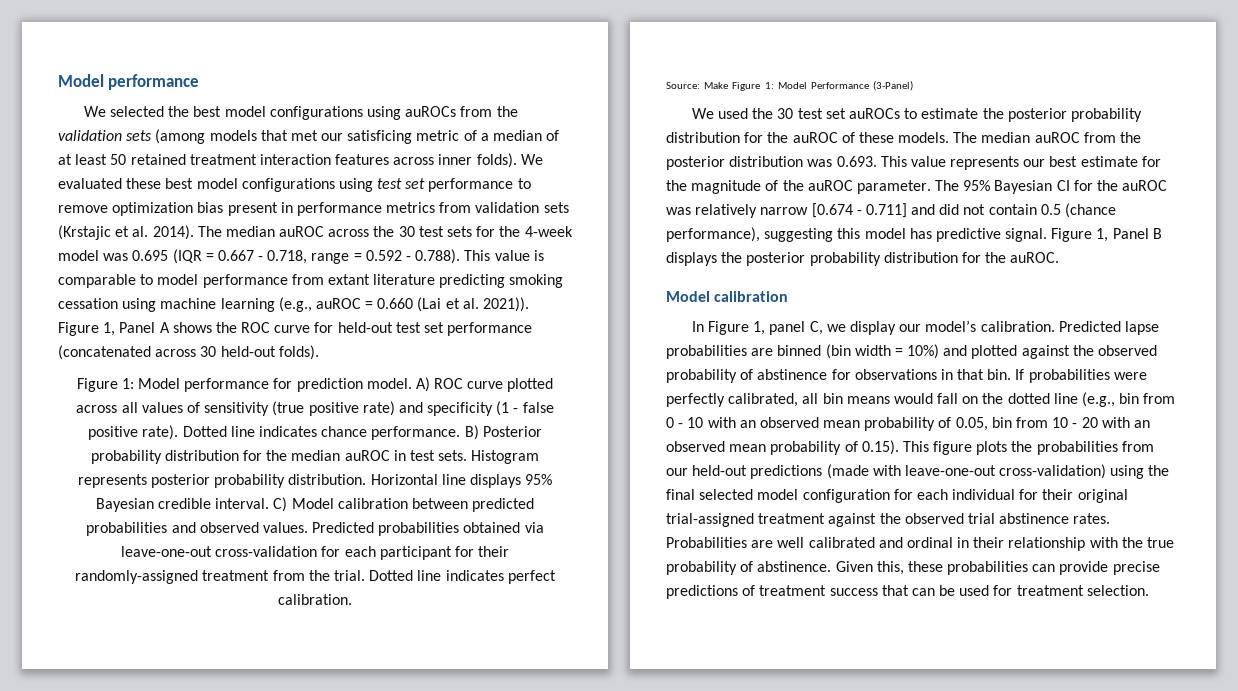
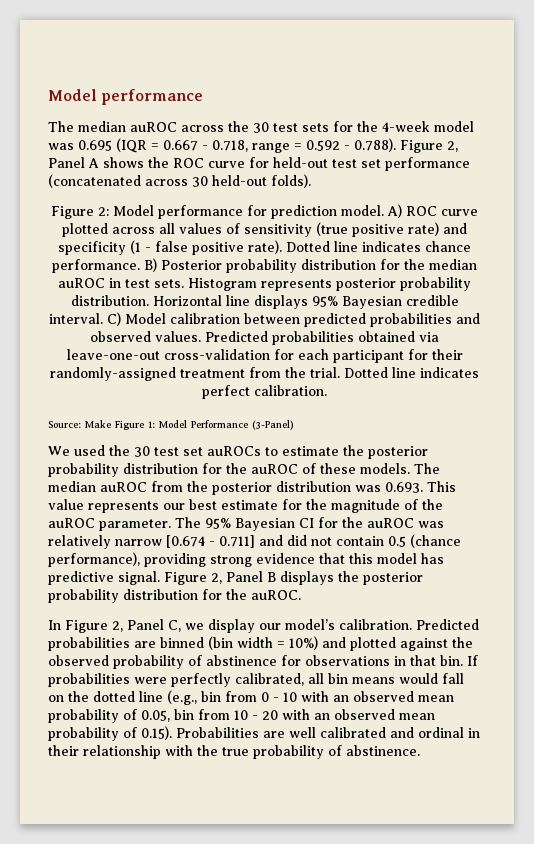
- We selected the best model configurations using auROCs from the validation sets (among models that met our satisficing metric of a median of at least 50 retained treatment interaction features across inner folds). We evaluated these best model configurations using test set performance to remove optimization bias present in performance metrics from validation sets (Krstajic et al. 2014). The median auROC across the 30 test sets for the 4-week model was 0.695 (IQR = 0.667 - 0.718, range = 0.592 - 0.788). This value is comparable to model performance from extant literature predicting smoking cessation using machine learning (e.g., auROC = 0.660 (Lai et al. 2021)). Figure 1, Panel A shows the ROC curve for held-out test set performance (concatenated across 30 held-out folds).
+ The median auROC across the 30 test sets for the 4-week model was 0.695 (IQR = 0.667 - 0.718, range = 0.592 - 0.788). Figure 2, Panel A shows the ROC curve for held-out test set performance (concatenated across 30 held-out folds).
- Figure 1: Model performance for prediction model.
+ Figure 2: Model performance for prediction model.
- The 95% Bayesian CI for the auROC was relatively narrow [0.674 - 0.711] and did not contain 0.5 (chance performance), suggesting this model has predictive signal.
+ The 95% Bayesian CI for the auROC was relatively narrow [0.674 - 0.711] and did not contain 0.5 (chance performance), providing strong evidence that this model has predictive signal.
- Figure 1, Panel B displays the posterior probability distribution for the auROC.
- Model calibration
+ Figure 2, Panel B displays the posterior probability distribution for the auROC.
- In Figure 1, panel C, we display our model’s calibration.
+ In Figure 2, Panel C, we display our model’s calibration.
- Predicted lapse probabilities are binned (bin width = 10%) and plotted against the observed probability of abstinence for observations in that bin.
+ Predicted probabilities are binned (bin width = 10%) and plotted against the observed probability of abstinence for observations in that bin.
- If probabilities were perfectly calibrated, all bin means would fall on the dotted line (e.g., bin from 0 - 10 with an observed mean probability of 0.05, bin from 10 - 20 with an observed mean probability of 0.15). This figure plots the probabilities from our held-out predictions (made with leave-one-out cross-validation) using the final selected model configuration for each individual for their original trial-assigned treatment against the observed trial abstinence rates. Probabilities are well calibrated and ordinal in their relationship with the true probability of abstinence. Given this, these probabilities can provide precise predictions of treatment success that can be used for treatment selection.
+ If probabilities were perfectly calibrated, all bin means would fall on the dotted line (e.g., bin from 0 - 10 with an observed mean probability of 0.05, bin from 10 - 20 with an observed mean probability of 0.15). Probabilities are well calibrated and ordinal in their relationship with the true probability of abstinence.

